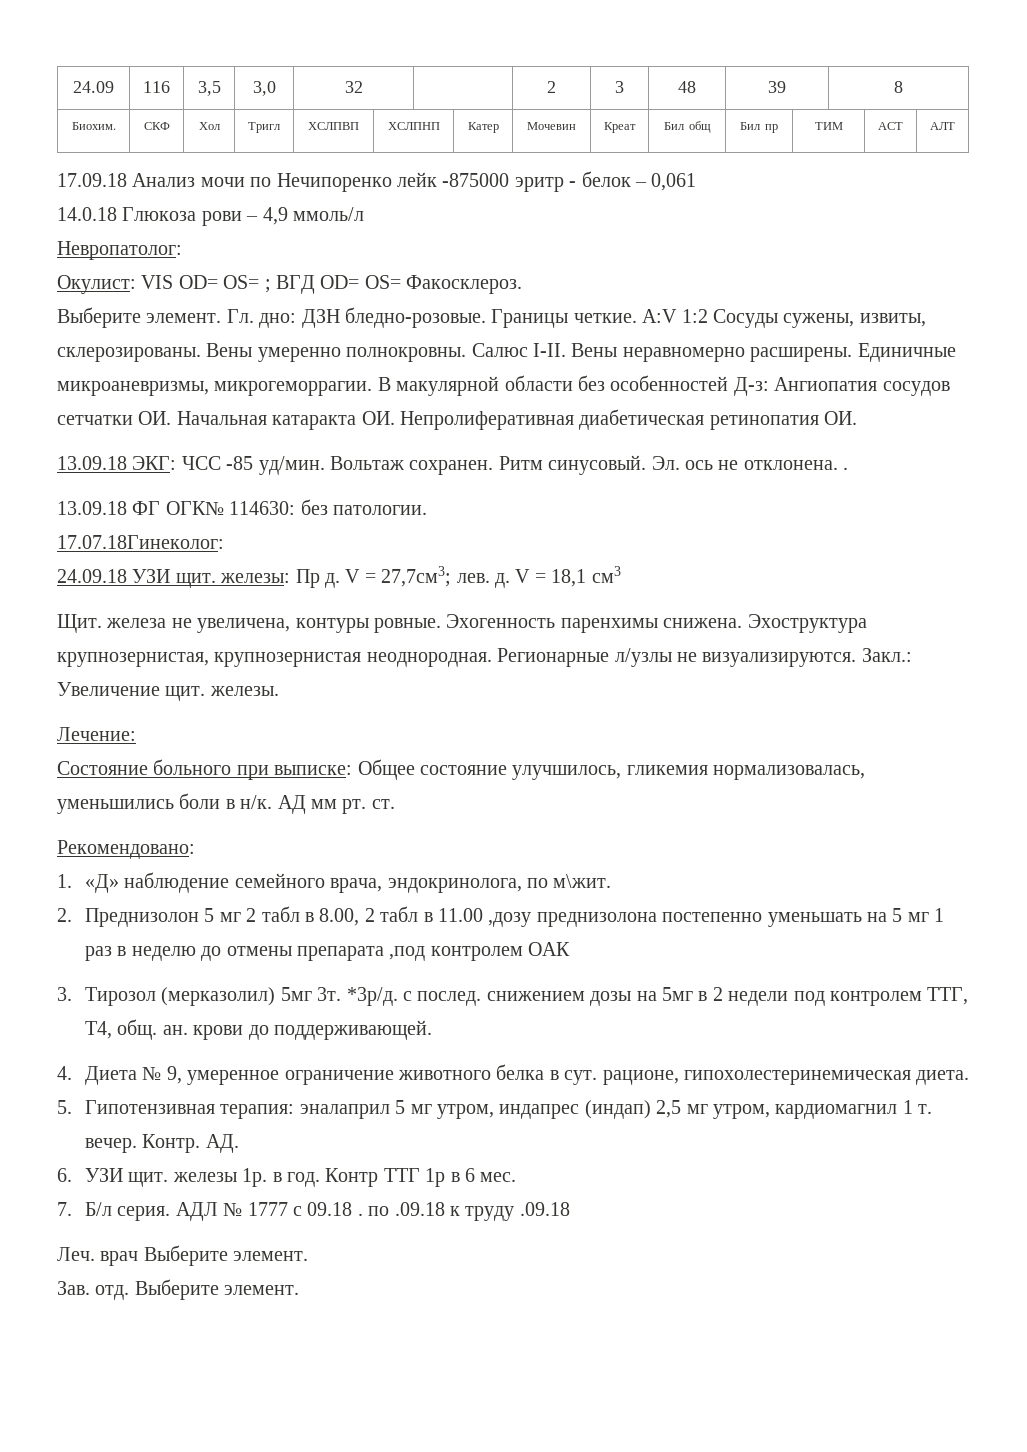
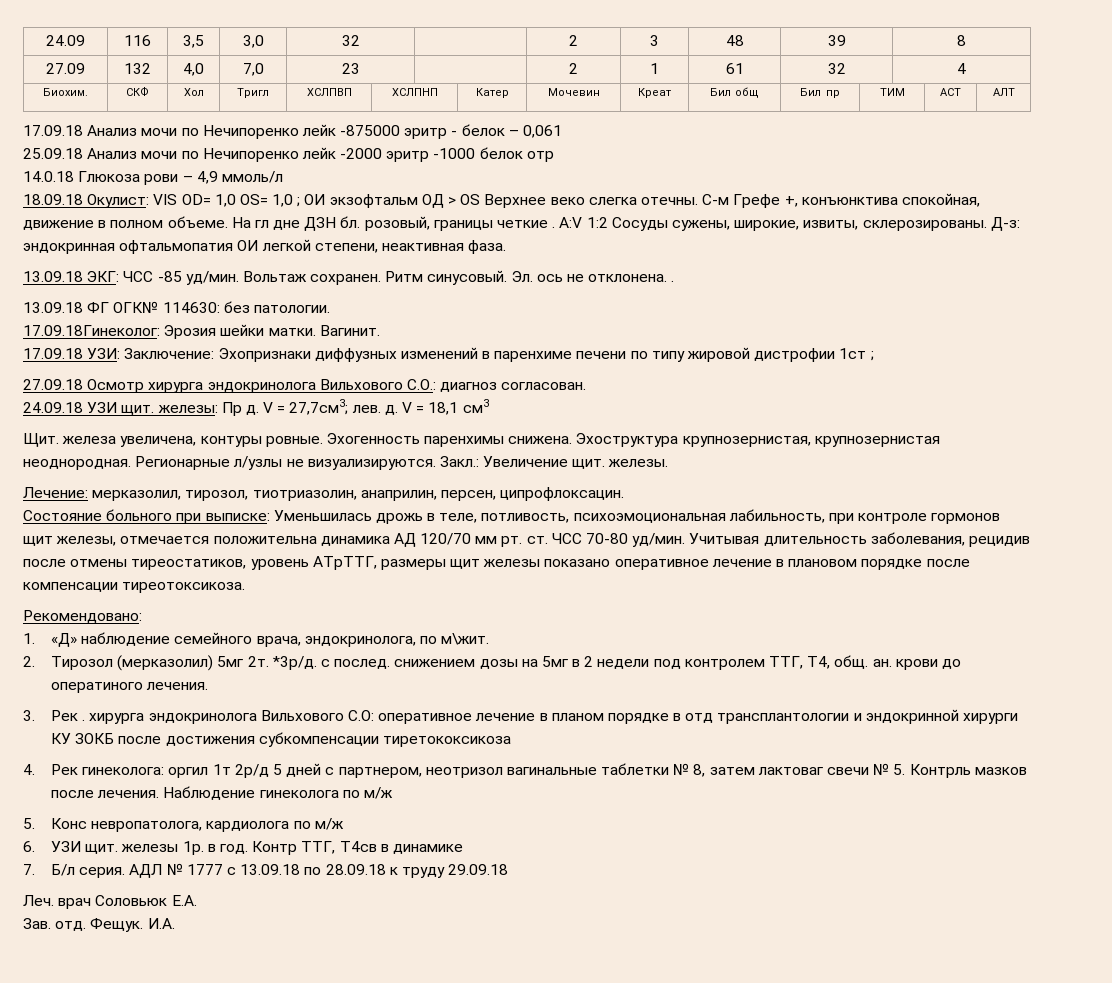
+ 27.09 | 132 | 4,0 | 7,0 | 23 | | 2 | 1 | 61 | 32 | 4
+ 25.09.18 Анализ мочи по Нечипоренко лейк -2000 эритр -1000 белок отр
- Невропатолог:
- Окулист: VIS OD= OS= ; ВГД OD= OS= Факосклероз.
- Выберите элемент. Гл. дно: ДЗН бледно-розовые. Границы четкие.
+ 18.09.18 Окулист: VIS OD= 1,0 OS= 1,0 ; ОИ экзофтальм ОД > OS Верхнее веко слегка отечны. С-м Грефе +, конъюнктива спокойная, движение в полном объеме. На гл дне ДЗН бл. розовый, границы четкие .
- А:V 1:2 Сосуды сужены, извиты, склерозированы.
+ А:V 1:2 Сосуды сужены, широкие, извиты, склерозированы.
- Вены умеренно полнокровны. Салюс I-II. Вены неравномерно расширены. Единичные микроаневризмы, микрогеморрагии. В макулярной области без особенностей Д-з: Ангиопатия сосудов сетчатки ОИ. Начальная катаракта ОИ. Непролиферативная диабетическая ретинопатия ОИ.
+ Д-з: эндокринная офтальмопатия ОИ легкой степени, неактивная фаза.
- 17.07.18Гинеколог:
+ 17.09.18Гинеколог: Эрозия шейки матки. Вагинит.
+ 17.09.18 УЗИ: Заключение: Эхопризнаки диффузных изменений в паренхиме печени по типу жировой дистрофии 1ст ;
+ 27.09.18 Осмотр хирурга эндокринолога Вильхового С.О.: диагноз согласован.
- Щит. железа не увеличена, контуры ровные.
+ Щит. железа увеличена, контуры ровные.
- Лечение:
- Состояние больного при выписке: Общее состояние улучшилось, гликемия нормализовалась, уменьшились боли в н/к. АД мм рт. ст.
+ Лечение: мерказолил, тирозол, тиотриазолин, анаприлин, персен, ципрофлоксацин.
+ Состояние больного при выписке: Уменьшилась дрожь в теле, потливость, психоэмоциональная лабильность, при контроле гормонов щит железы, отмечается положительна динамика АД 120/70 мм рт. ст. ЧСС 70-80 уд/мин. Учитывая длительность заболевания, рецидив после отмены тиреостатиков, уровень АТрТТГ, размеры щит железы показано оперативное лечение в плановом порядке после компенсации тиреотоксикоза.
- 2. Преднизолон 5 мг 2 табл в 8.00, 2 табл в 11.00 ,дозу преднизолона постепенно уменьшать на 5 мг 1 раз в неделю до отмены препарата ,под контролем ОАК
- 3. Тирозол (мерказолил) 5мг 3т.
+ 2. Тирозол (мерказолил) 5мг 2т.
- *3р/д. с послед. снижением дозы на 5мг в 2 недели под контролем ТТГ, Т4, общ. ан. крови до поддерживающей.
- 4. Диета № 9, умеренное ограничение животного белка в сут. рационе, гипохолестеринемическая диета.
- 5. Гипотензивная терапия: эналаприл 5 мг утром, индапрес (индап) 2,5 мг утром, кардиомагнил 1 т. вечер. Контр. АД.
+ *3р/д. с послед. снижением дозы на 5мг в 2 недели под контролем ТТГ, Т4, общ. ан. крови до оператиного лечения.
+ 3. Рек . хирурга эндокринолога Вильхового С.О: оперативное лечение в планом порядке в отд трансплантологии и эндокринной хирурги КУ ЗОКБ после достижения субкомпенсации тиретококсикоза
+ 4. Рек гинеколога: оргил 1т 2р/д 5 дней с партнером, неотризол вагинальные таблетки № 8, затем лактоваг свечи № 5. Контрль мазков после лечения. Наблюдение гинеколога по м/ж
+ 5. Конс невропатолога, кардиолога по м/ж
- Контр ТТГ 1р в 6 мес.
+ Контр ТТГ, Т4св в динамике
- АДЛ № 1777 с 09.18 . по .09.18 к труду .09.18
+ АДЛ № 1777 с 13.09.18 по 28.09.18 к труду 29.09.18
- Леч. врач Выберите элемент.
+ Леч. врач Соловьюк Е.А.
- Зав. отд. Выберите элемент.
+ Зав. отд. Фещук. И.А.

